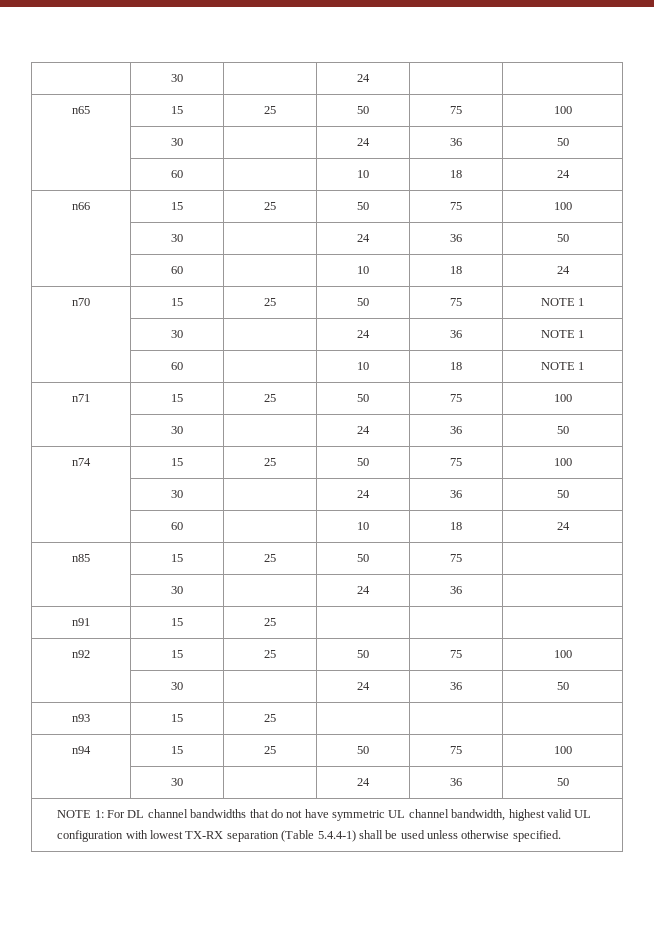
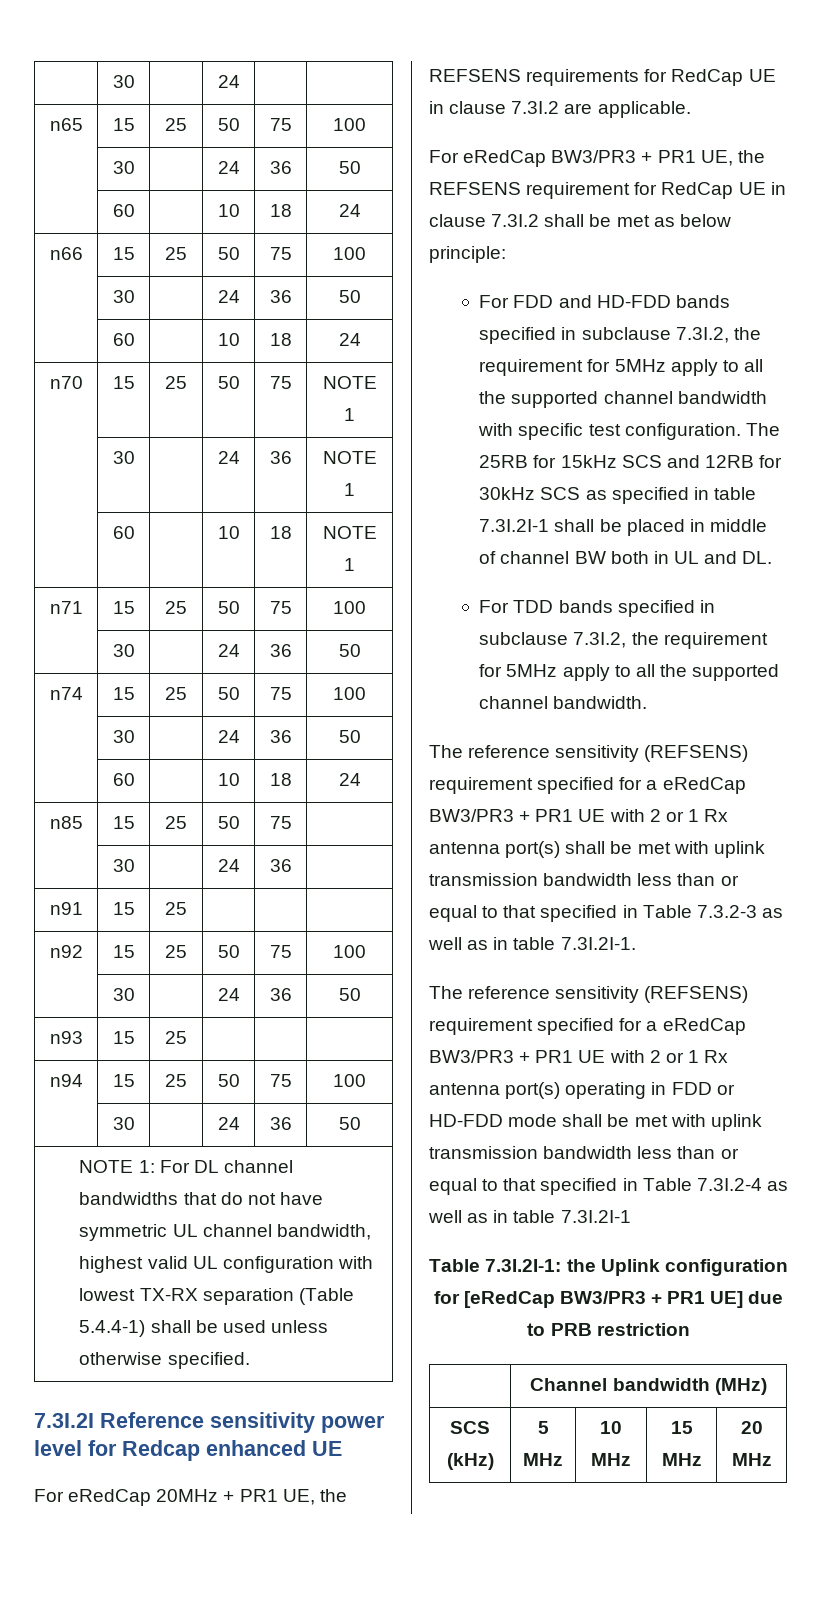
+ 7.3I.2I Reference sensitivity power level for Redcap enhanced UE
+ For eRedCap 20MHz + PR1 UE, the REFSENS requirements for RedCap UE in clause 7.3I.2 are applicable.
+ For eRedCap BW3/PR3 + PR1 UE, the REFSENS requirement for RedCap UE in clause 7.3I.2 shall be met as below principle:
+ For FDD and HD-FDD bands specified in subclause 7.3I.2, the requirement for 5MHz apply to all the supported channel bandwidth with specific test configuration. The 25RB for 15kHz SCS and 12RB for 30kHz SCS as specified in table 7.3I.2I-1 shall be placed in middle of channel BW both in UL and DL.
+ For TDD bands specified in subclause 7.3I.2, the requirement for 5MHz apply to all the supported channel bandwidth.
+ The reference sensitivity (REFSENS) requirement specified for a eRedCap BW3/PR3 + PR1 UE with 2 or 1 Rx antenna port(s) shall be met with uplink transmission bandwidth less than or equal to that specified in Table 7.3.2-3 as well as in table 7.3I.2I-1.
+ The reference sensitivity (REFSENS) requirement specified for a eRedCap BW3/PR3 + PR1 UE with 2 or 1 Rx antenna port(s) operating in FDD or HD-FDD mode shall be met with uplink transmission bandwidth less than or equal to that specified in Table 7.3I.2-4 as well as in table 7.3I.2I-1
+ Table 7.3I.2I-1: the Uplink configuration for [eRedCap BW3/PR3 + PR1 UE] due to PRB restriction
+ | Channel bandwidth (MHz)
+ SCS (kHz) | 5 MHz | 10 MHz | 15 MHz | 20 MHz

